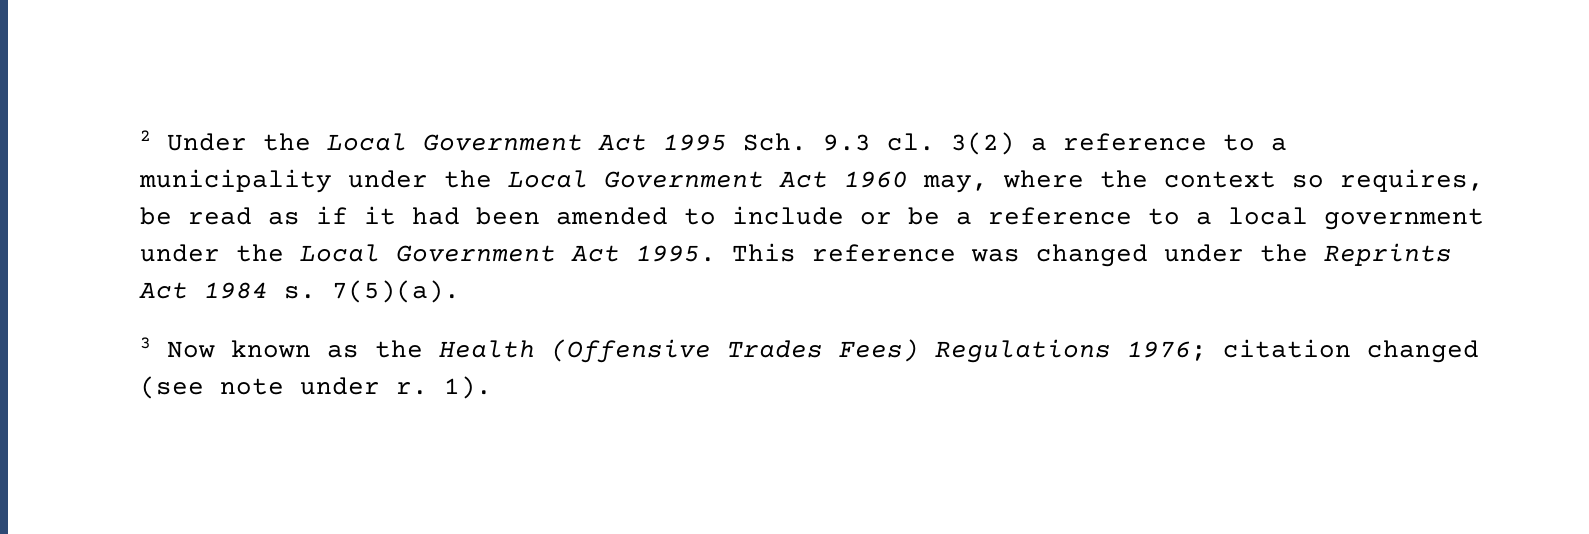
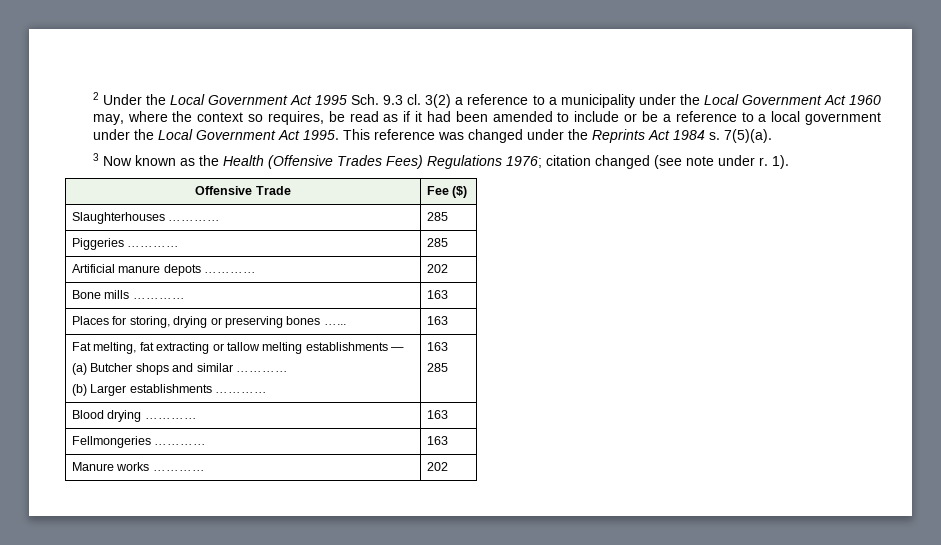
+ Offensive Trade | Fee ($)
+ Slaughterhouses ………… | 285
+ Piggeries ………… | 285
+ Artificial manure depots ………… | 202
+ Bone mills ………… | 163
+ Places for storing, drying or preserving bones …... | 163
+ Fat melting, fat extracting or tallow melting establishments —
+ (a) Butcher shops and similar …………
+ (b) Larger establishments ………… | 163
+ 285
+ Blood drying ………… | 163
+ Fellmongeries ………… | 163
+ Manure works ………… | 202

